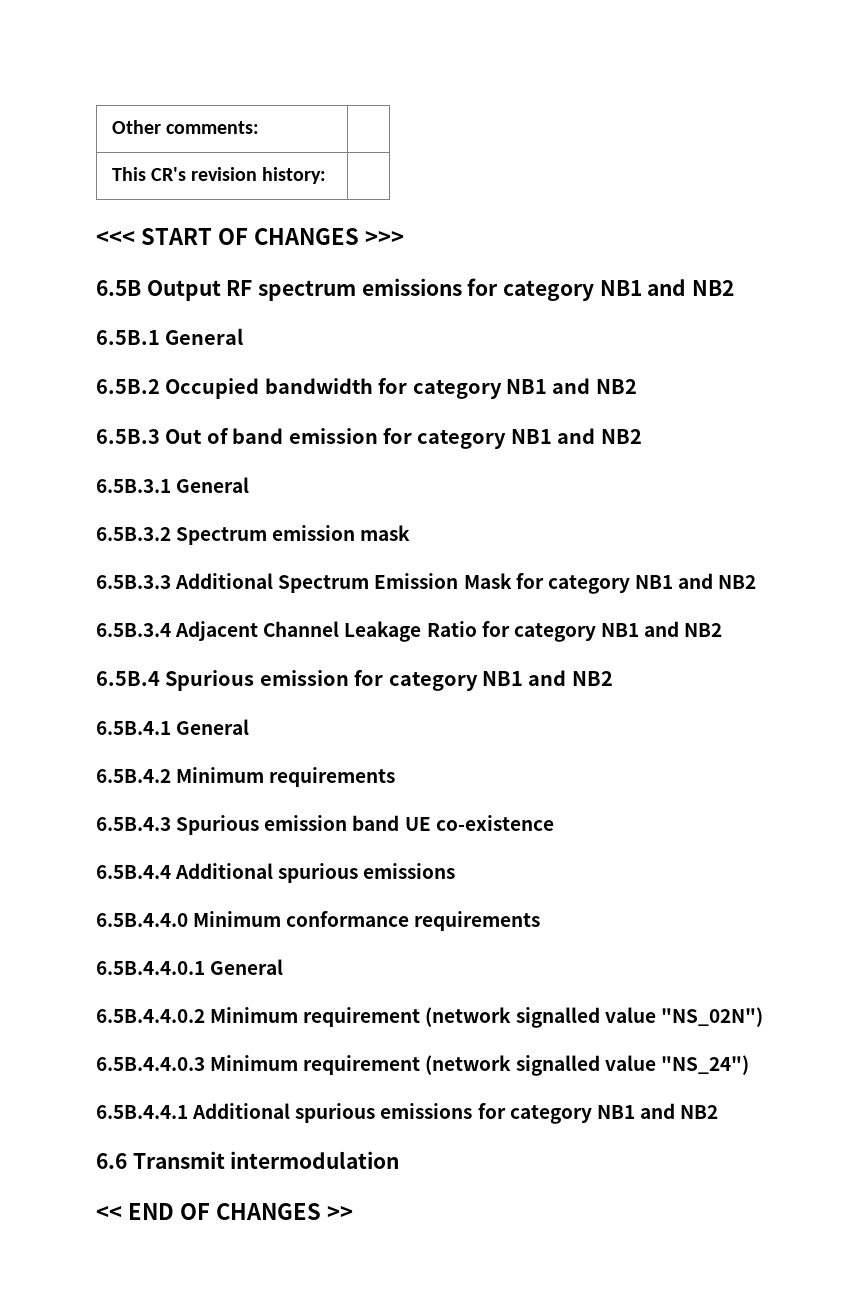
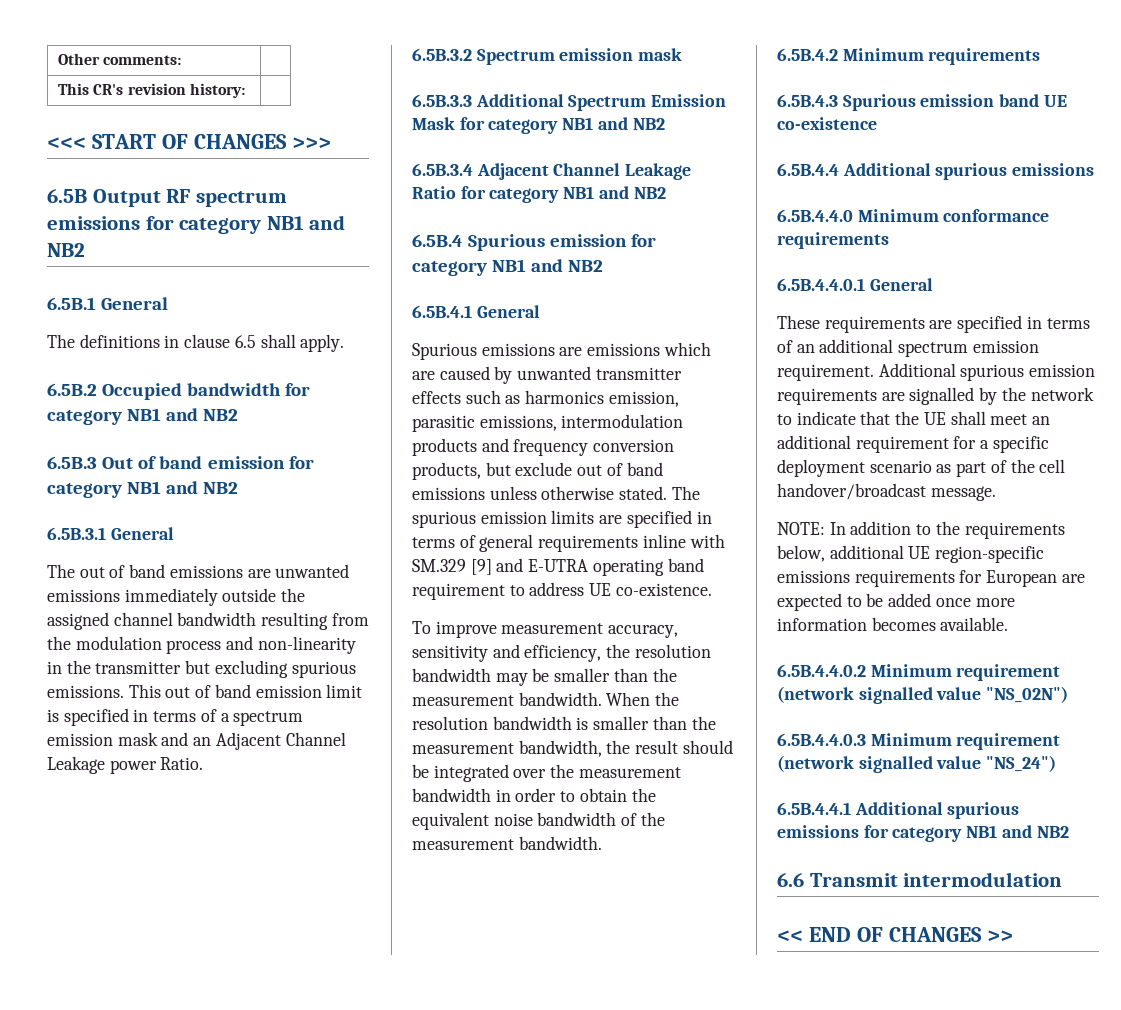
+ The definitions in clause 6.5 shall apply.
+ The out of band emissions are unwanted emissions immediately outside the assigned channel bandwidth resulting from the modulation process and non-linearity in the transmitter but excluding spurious emissions. This out of band emission limit is specified in terms of a spectrum emission mask and an Adjacent Channel Leakage power Ratio.
+ Spurious emissions are emissions which are caused by unwanted transmitter effects such as harmonics emission, parasitic emissions, intermodulation products and frequency conversion products, but exclude out of band emissions unless otherwise stated. The spurious emission limits are specified in terms of general requirements inline with SM.329 [9] and E-UTRA operating band requirement to address UE co-existence.
+ To improve measurement accuracy, sensitivity and efficiency, the resolution bandwidth may be smaller than the measurement bandwidth. When the resolution bandwidth is smaller than the measurement bandwidth, the result should be integrated over the measurement bandwidth in order to obtain the equivalent noise bandwidth of the measurement bandwidth.
+ These requirements are specified in terms of an additional spectrum emission requirement. Additional spurious emission requirements are signalled by the network to indicate that the UE shall meet an additional requirement for a specific deployment scenario as part of the cell handover/broadcast message.
+ NOTE: In addition to the requirements below, additional UE region-specific emissions requirements for European are expected to be added once more information becomes available.

